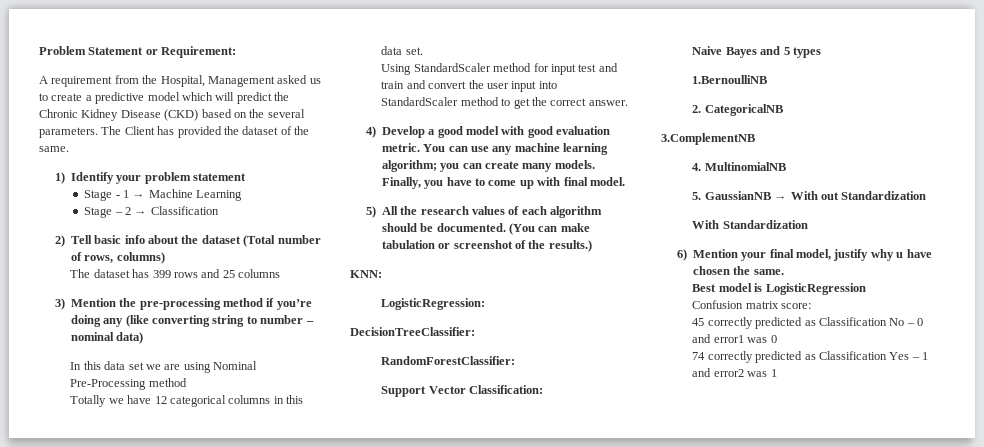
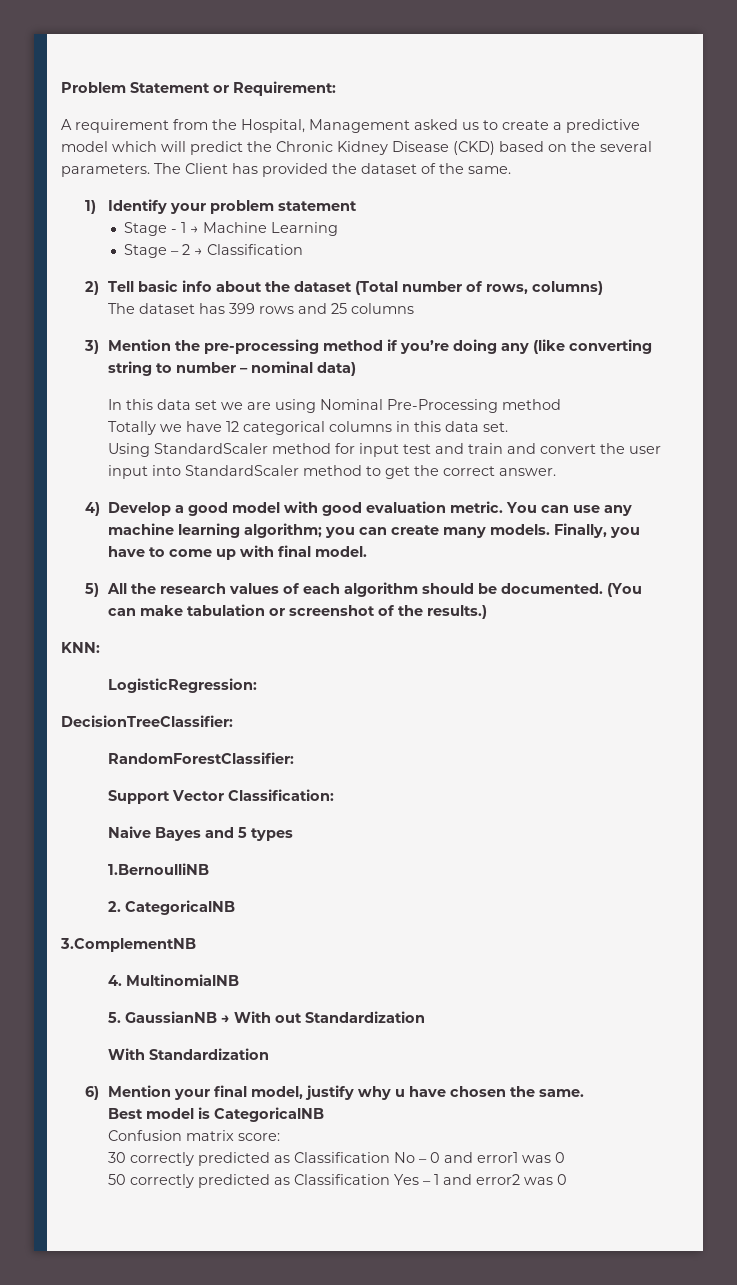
- Best model is LogisticRegression
+ Best model is CategoricalNB
- 45 correctly predicted as Classification No – 0 and error1 was 0
+ 30 correctly predicted as Classification No – 0 and error1 was 0
- 74 correctly predicted as Classification Yes – 1 and error2 was 1
+ 50 correctly predicted as Classification Yes – 1 and error2 was 0

